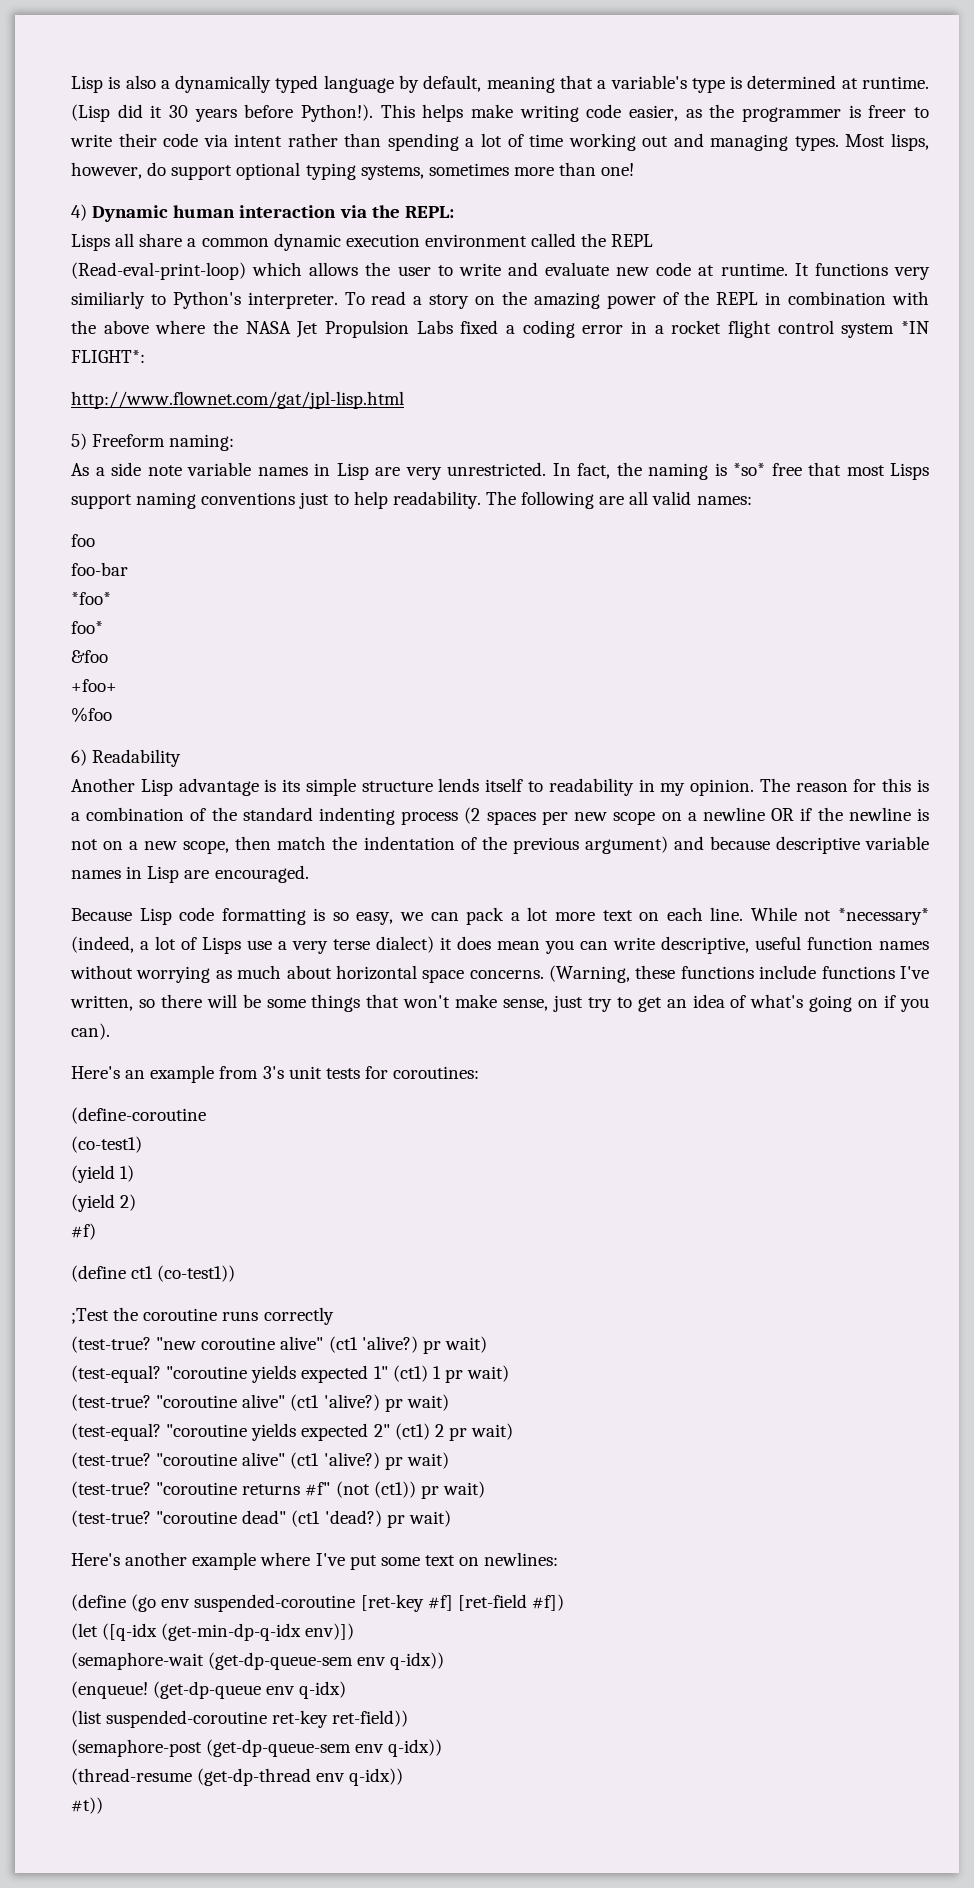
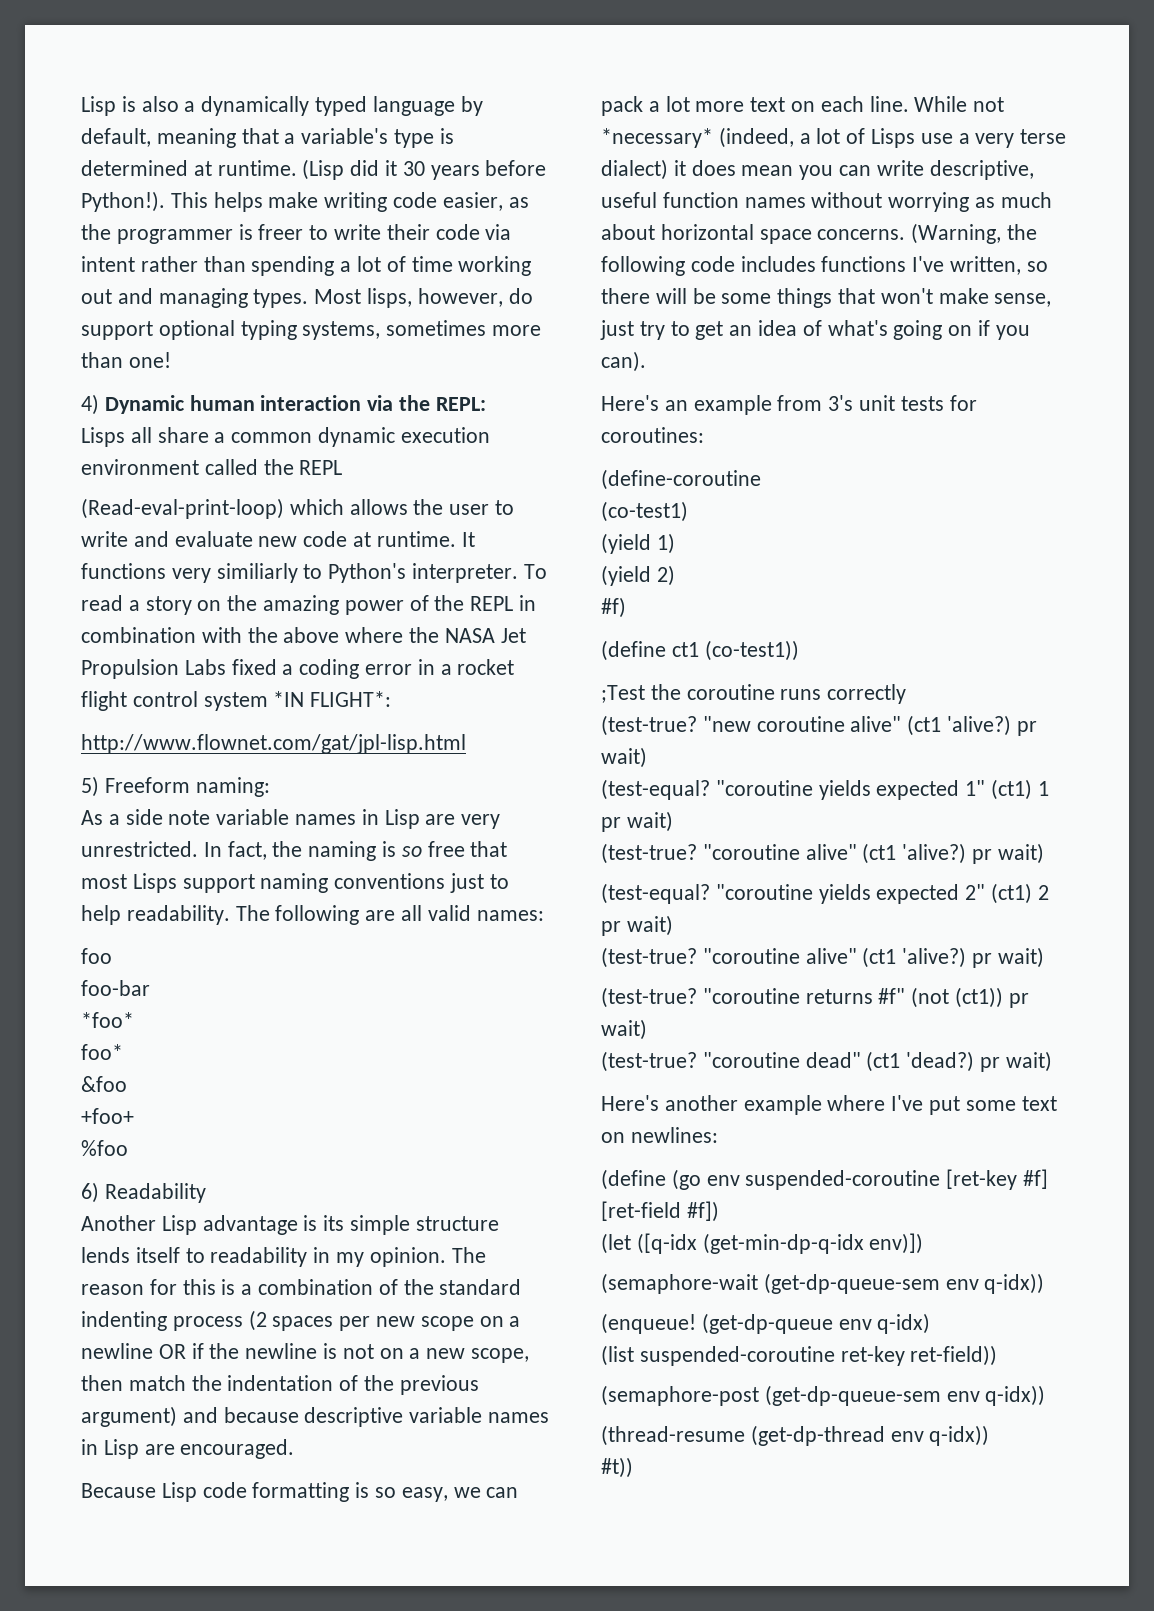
- In fact, the naming is *so* free that most Lisps support naming conventions just to help readability.
+ In fact, the naming is so free that most Lisps support naming conventions just to help readability.
- (Warning, these functions include functions I've written, so there will be some things that won't make sense, just try to get an idea of what's going on if you can).
+ (Warning, the following code includes functions I've written, so there will be some things that won't make sense, just try to get an idea of what's going on if you can).

